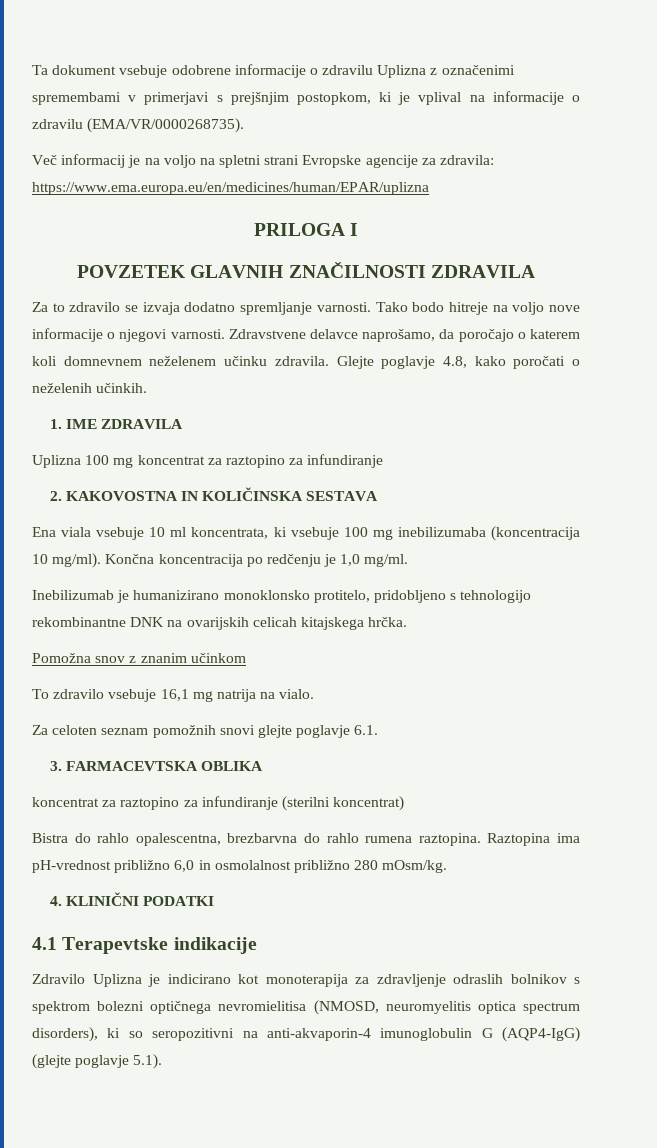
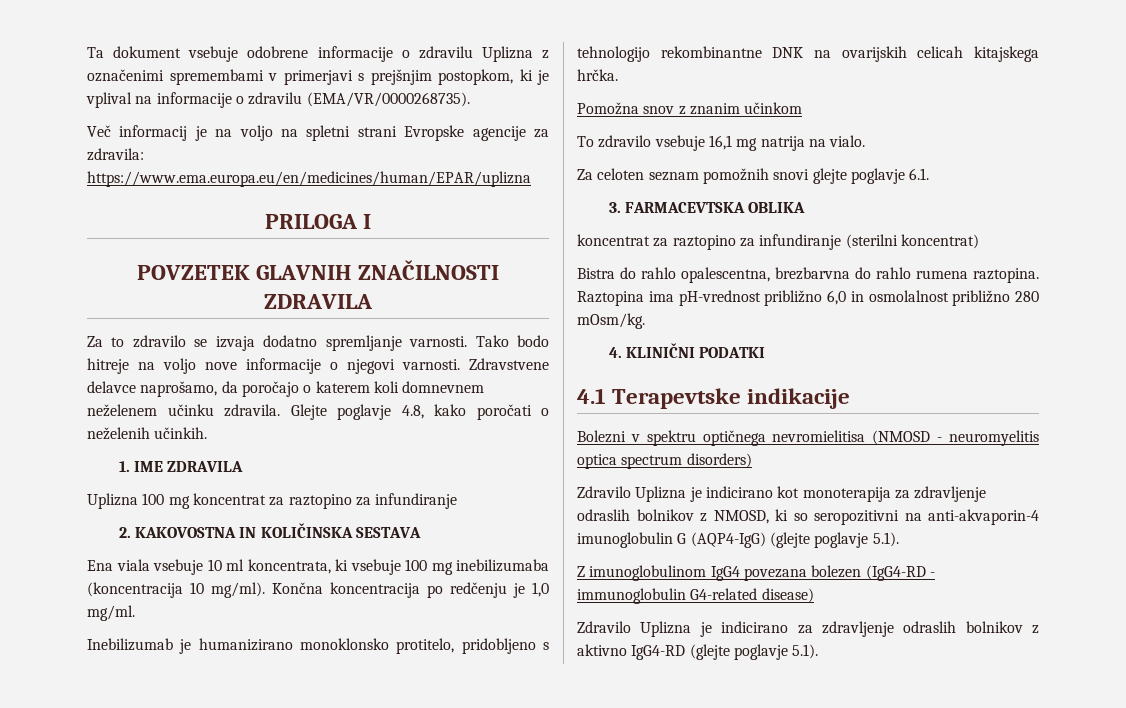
+ Bolezni v spektru optičnega nevromielitisa (NMOSD - neuromyelitis optica spectrum disorders)
- Zdravilo Uplizna je indicirano kot monoterapija za zdravljenje odraslih bolnikov s spektrom bolezni optičnega nevromielitisa (NMOSD, neuromyelitis optica spectrum disorders), ki so seropozitivni na anti-akvaporin-4 imunoglobulin G (AQP4-IgG) (glejte poglavje 5.1).
+ Zdravilo Uplizna je indicirano kot monoterapija za zdravljenje odraslih bolnikov z NMOSD, ki so seropozitivni na anti-akvaporin-4 imunoglobulin G (AQP4-IgG) (glejte poglavje 5.1).
+ Z imunoglobulinom IgG4 povezana bolezen (IgG4-RD - immunoglobulin G4-related disease)
+ Zdravilo Uplizna je indicirano za zdravljenje odraslih bolnikov z aktivno IgG4-RD (glejte poglavje 5.1).

